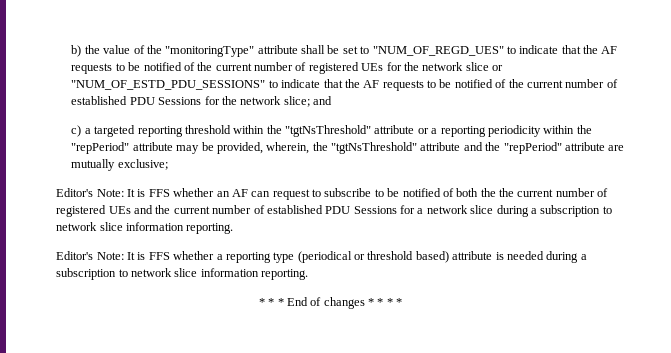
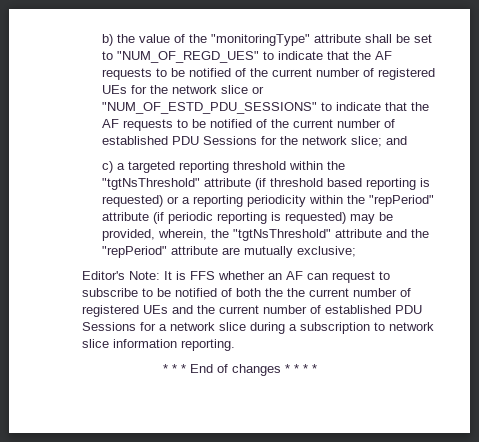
- c) a targeted reporting threshold within the "tgtNsThreshold" attribute or a reporting periodicity within the "repPeriod" attribute may be provided, wherein, the "tgtNsThreshold" attribute and the "repPeriod" attribute are mutually exclusive;
+ c) a targeted reporting threshold within the "tgtNsThreshold" attribute (if threshold based reporting is requested) or a reporting periodicity within the "repPeriod" attribute (if periodic reporting is requested) may be provided, wherein, the "tgtNsThreshold" attribute and the "repPeriod" attribute are mutually exclusive;
- Editor's Note: It is FFS whether a reporting type (periodical or threshold based) attribute is needed during a subscription to network slice information reporting.

